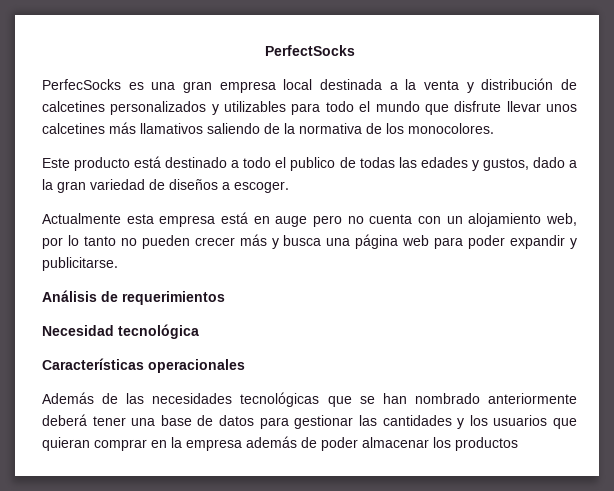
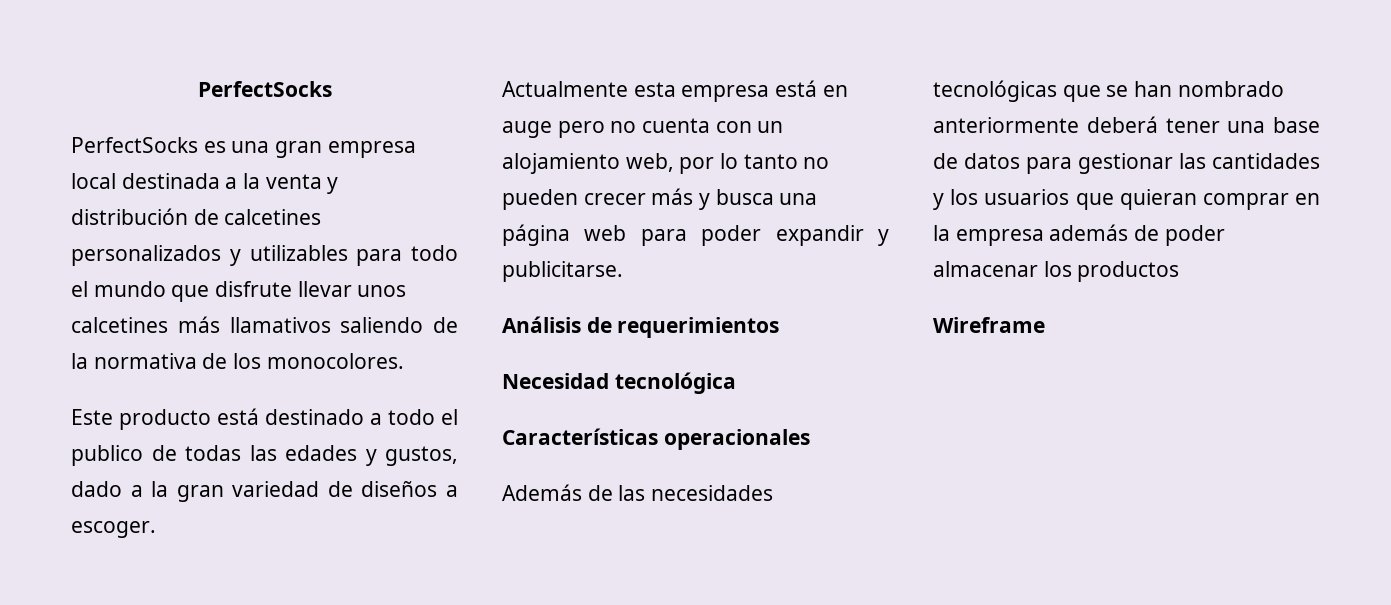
- PerfecSocks es una gran empresa local destinada a la venta y distribución de calcetines personalizados y utilizables para todo el mundo que disfrute llevar unos calcetines más llamativos saliendo de la normativa de los monocolores.
+ PerfectSocks es una gran empresa local destinada a la venta y distribución de calcetines personalizados y utilizables para todo el mundo que disfrute llevar unos calcetines más llamativos saliendo de la normativa de los monocolores.
+ Wireframe

